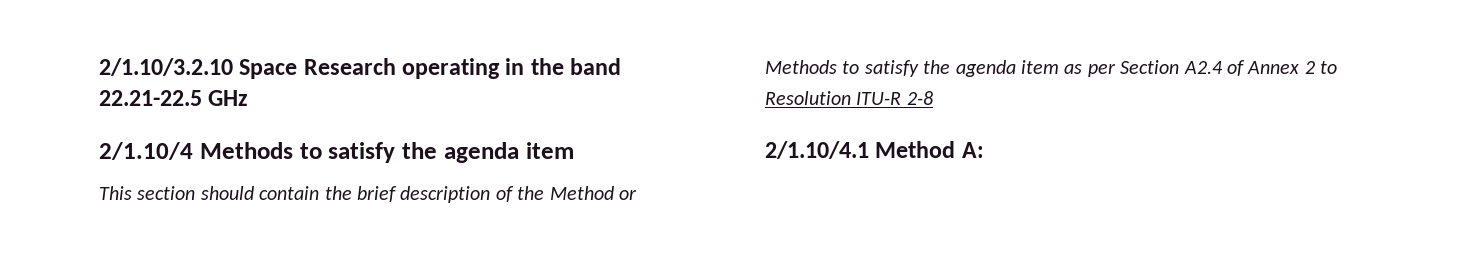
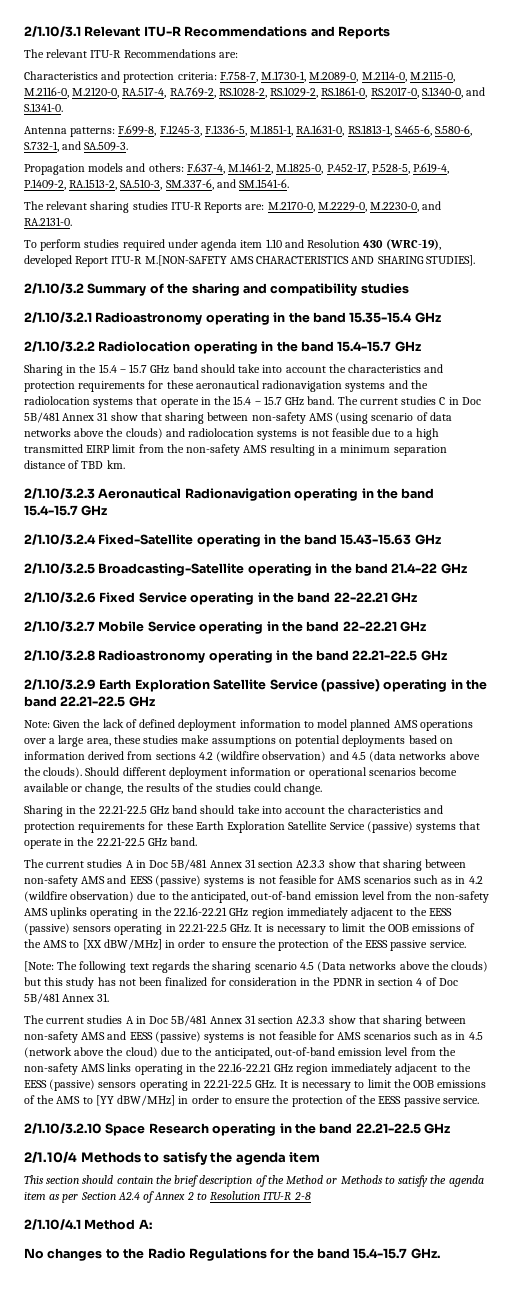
+ 2/1.10/3.1 Relevant ITU-R Recommendations and Reports
+ The relevant ITU-R Recommendations are:
+ Characteristics and protection criteria: F.758-7, M.1730-1, M.2089-0, M.2114-0, M.2115-0, M.2116-0, M.2120-0, RA.517-4, RA.769-2, RS.1028-2, RS.1029-2, RS.1861-0, RS.2017-0, S.1340-0, and S.1341-0.
+ Antenna patterns: F.699-8, F.1245-3, F.1336-5, M.1851-1, RA.1631-0, RS.1813-1, S.465-6, S.580-6, S.732-1, and SA.509-3.
+ Propagation models and others: F.637-4, M.1461-2, M.1825-0, P.452-17, P.528-5, P.619-4, P.1409-2, RA.1513-2, SA.510-3, SM.337-6, and SM.1541-6.
+ The relevant sharing studies ITU-R Reports are: M.2170-0, M.2229-0, M.2230-0, and RA.2131-0.
+ To perform studies required under agenda item 1.10 and Resolution 430 (WRC-19), developed Report ITU-R M.[NON-SAFETY AMS CHARACTERISTICS AND SHARING STUDIES].
+ 2/1.10/3.2 Summary of the sharing and compatibility studies
+ 2/1.10/3.2.1 Radioastronomy operating in the band 15.35-15.4 GHz
+ 2/1.10/3.2.2 Radiolocation operating in the band 15.4-15.7 GHz
+ Sharing in the 15.4 – 15.7 GHz band should take into account the characteristics and protection requirements for these aeronautical radionavigation systems and the radiolocation systems that operate in the 15.4 – 15.7 GHz band. The current studies C in Doc 5B/481 Annex 31 show that sharing between non-safety AMS (using scenario of data networks above the clouds) and radiolocation systems is not feasible due to a high transmitted EIRP limit from the non-safety AMS resulting in a minimum separation distance of TBD km.
+ 2/1.10/3.2.3 Aeronautical Radionavigation operating in the band 15.4-15.7 GHz
+ 2/1.10/3.2.4 Fixed-Satellite operating in the band 15.43-15.63 GHz
+ 2/1.10/3.2.5 Broadcasting-Satellite operating in the band 21.4-22 GHz
+ 2/1.10/3.2.6 Fixed Service operating in the band 22-22.21 GHz
+ 2/1.10/3.2.7 Mobile Service operating in the band 22-22.21 GHz
+ 2/1.10/3.2.8 Radioastronomy operating in the band 22.21-22.5 GHz
+ 2/1.10/3.2.9 Earth Exploration Satellite Service (passive) operating in the band 22.21-22.5 GHz
+ Note: Given the lack of defined deployment information to model planned AMS operations over a large area, these studies make assumptions on potential deployments based on information derived from sections 4.2 (wildfire observation) and 4.5 (data networks above the clouds). Should different deployment information or operational scenarios become available or change, the results of the studies could change.
+ Sharing in the 22.21-22.5 GHz band should take into account the characteristics and protection requirements for these Earth Exploration Satellite Service (passive) systems that operate in the 22.21-22.5 GHz band.
+ The current studies A in Doc 5B/481 Annex 31 section A2.3.3 show that sharing between non-safety AMS and EESS (passive) systems is not feasible for AMS scenarios such as in 4.2 (wildfire observation) due to the anticipated, out-of-band emission level from the non-safety AMS uplinks operating in the 22.16-22.21 GHz region immediately adjacent to the EESS (passive) sensors operating in 22.21-22.5 GHz. It is necessary to limit the OOB emissions of the AMS to [XX dBW/MHz] in order to ensure the protection of the EESS passive service.
+ [Note: The following text regards the sharing scenario 4.5 (Data networks above the clouds) but this study has not been finalized for consideration in the PDNR in section 4 of Doc 5B/481 Annex 31.
+ The current studies A in Doc 5B/481 Annex 31 section A2.3.3 show that sharing between non-safety AMS and EESS (passive) systems is not feasible for AMS scenarios such as in 4.5 (network above the cloud) due to the anticipated, out-of-band emission level from the non-safety AMS links operating in the 22.16-22.21 GHz region immediately adjacent to the EESS (passive) sensors operating in 22.21-22.5 GHz. It is necessary to limit the OOB emissions of the AMS to [YY dBW/MHz] in order to ensure the protection of the EESS passive service.
+ No changes to the Radio Regulations for the band 15.4-15.7 GHz.

